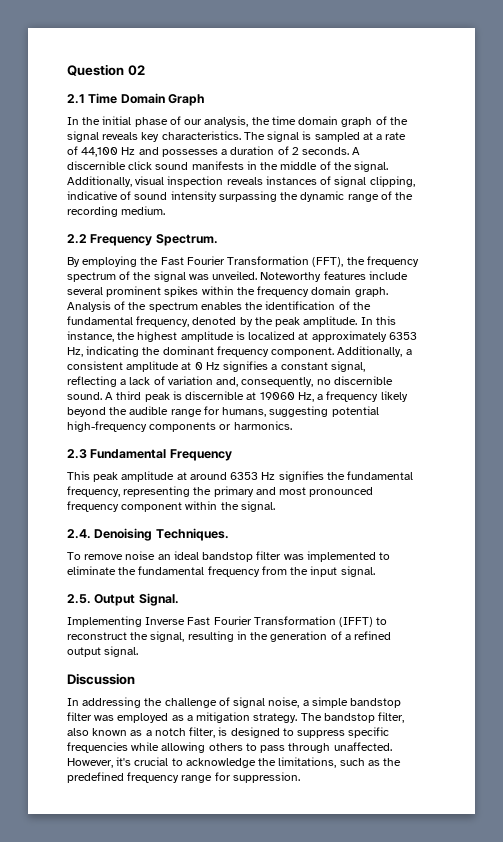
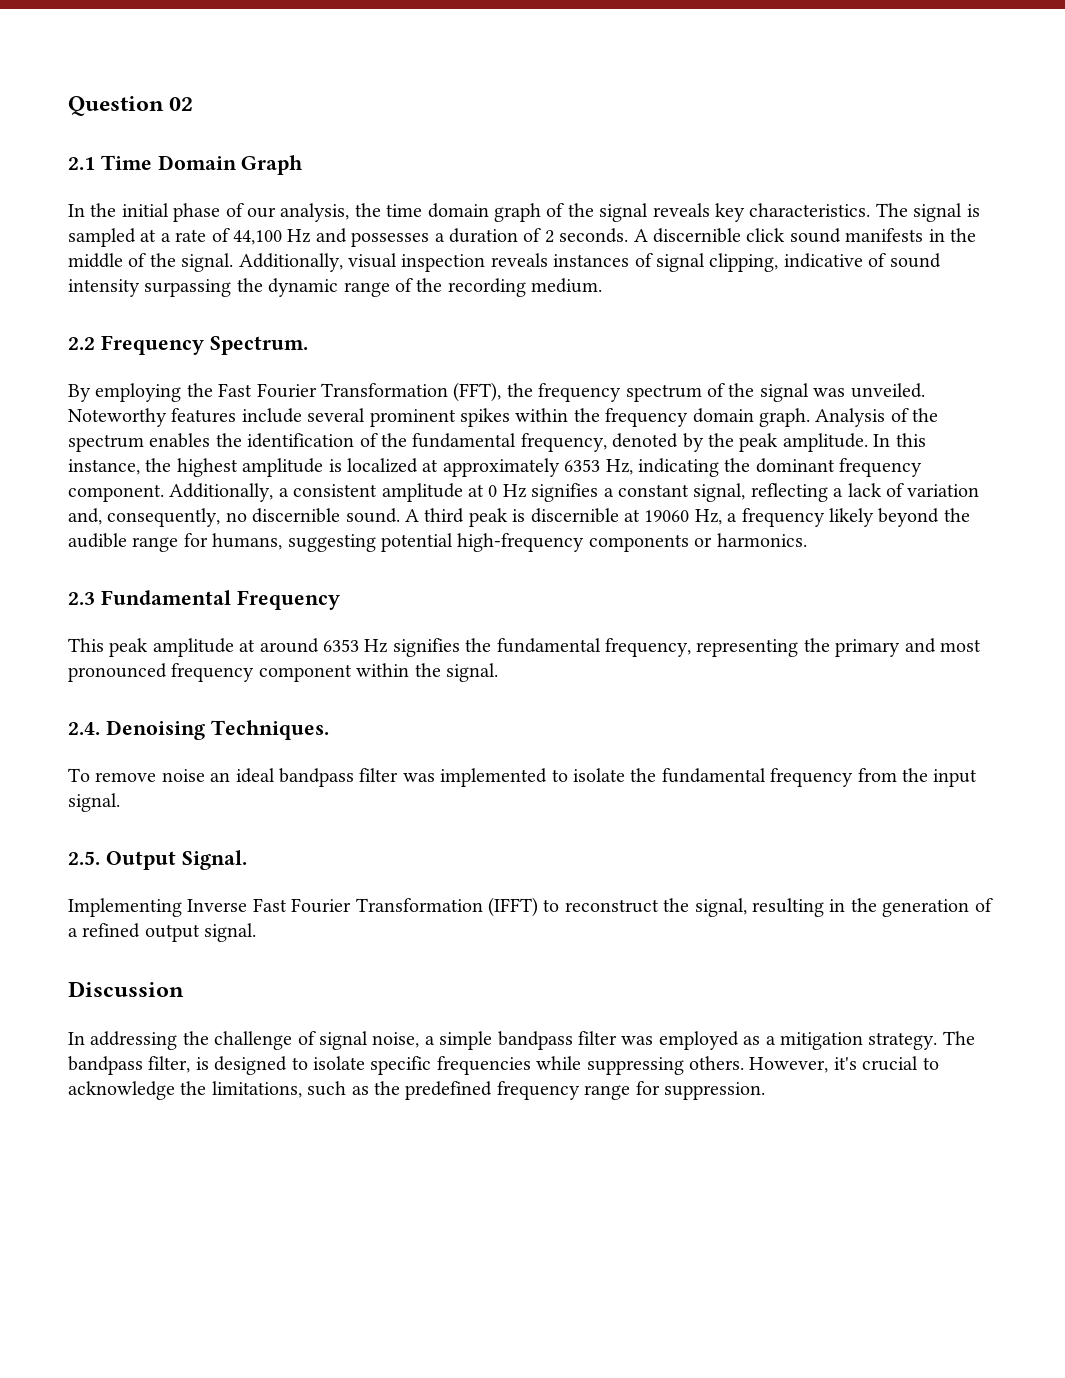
- To remove noise an ideal bandstop filter was implemented to eliminate the fundamental frequency from the input signal.
+ To remove noise an ideal bandpass filter was implemented to isolate the fundamental frequency from the input signal.
- In addressing the challenge of signal noise, a simple bandstop filter was employed as a mitigation strategy.
+ In addressing the challenge of signal noise, a simple bandpass filter was employed as a mitigation strategy.
- The bandstop filter, also known as a notch filter, is designed to suppress specific frequencies while allowing others to pass through unaffected.
+ The bandpass filter, is designed to isolate specific frequencies while suppressing others.

